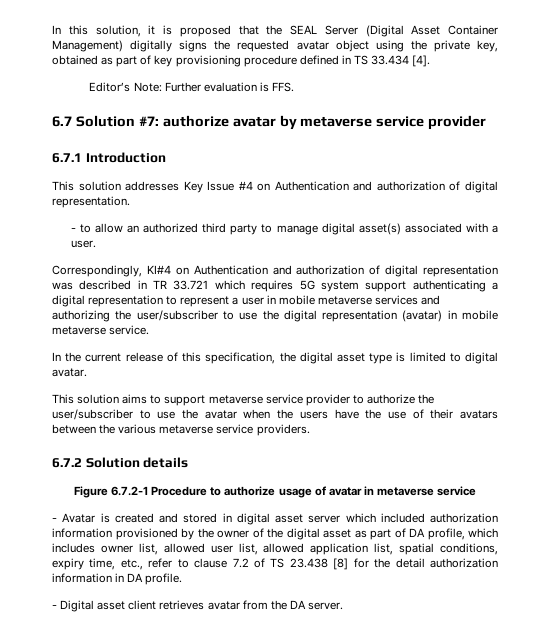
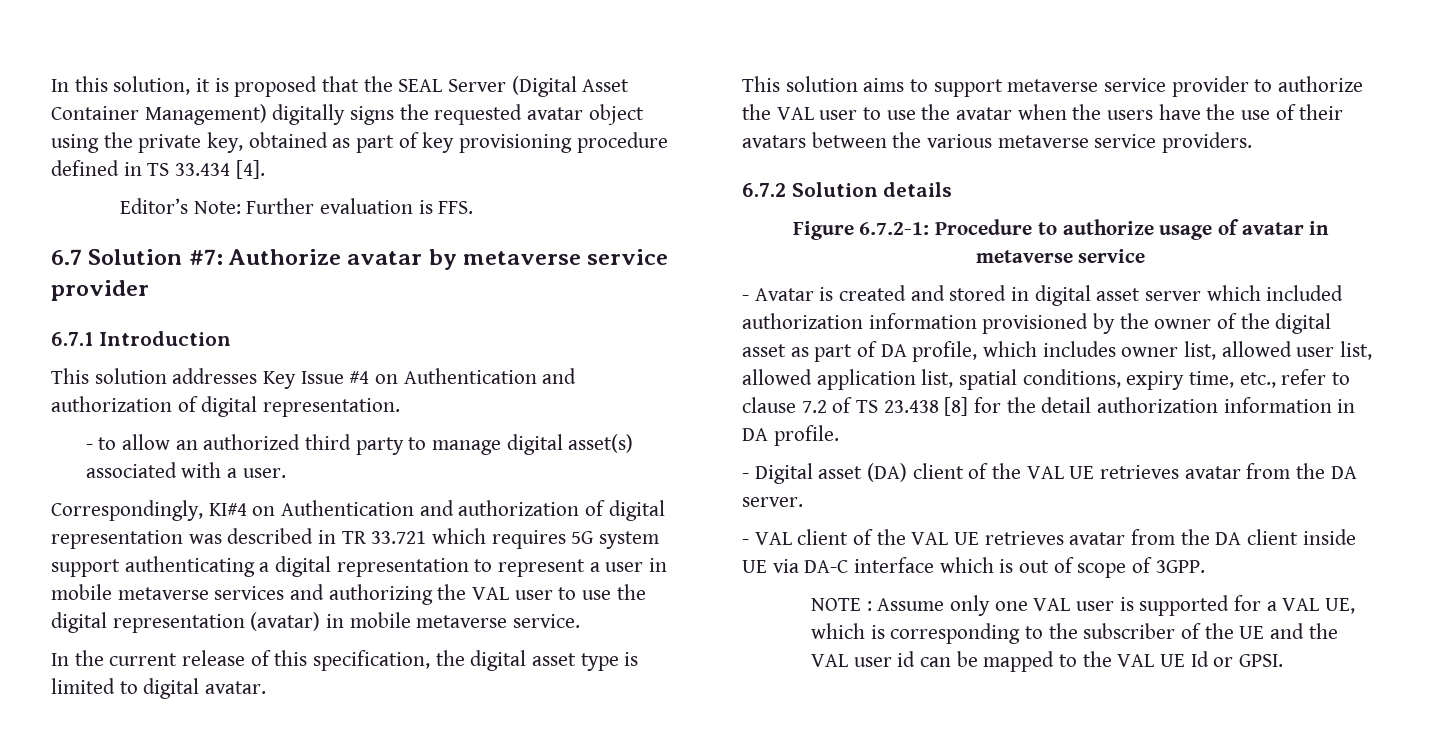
- 6.7 Solution #7: authorize avatar by metaverse service provider
+ 6.7 Solution #7: Authorize avatar by metaverse service provider
- Correspondingly, KI#4 on Authentication and authorization of digital representation was described in TR 33.721 which requires 5G system support authenticating a digital representation to represent a user in mobile metaverse services and authorizing the user/subscriber to use the digital representation (avatar) in mobile metaverse service.
+ Correspondingly, KI#4 on Authentication and authorization of digital representation was described in TR 33.721 which requires 5G system support authenticating a digital representation to represent a user in mobile metaverse services and authorizing the VAL user to use the digital representation (avatar) in mobile metaverse service.
- This solution aims to support metaverse service provider to authorize the user/subscriber to use the avatar when the users have the use of their avatars between the various metaverse service providers.
+ This solution aims to support metaverse service provider to authorize the VAL user to use the avatar when the users have the use of their avatars between the various metaverse service providers.
- Figure 6.7.2-1 Procedure to authorize usage of avatar in metaverse service
+ Figure 6.7.2-1: Procedure to authorize usage of avatar in metaverse service
- - Digital asset client retrieves avatar from the DA server.
+ - Digital asset (DA) client of the VAL UE retrieves avatar from the DA server.
+ - VAL client of the VAL UE retrieves avatar from the DA client inside UE via DA-C interface which is out of scope of 3GPP.
+ NOTE : Assume only one VAL user is supported for a VAL UE, which is corresponding to the subscriber of the UE and the VAL user id can be mapped to the VAL UE Id or GPSI.

